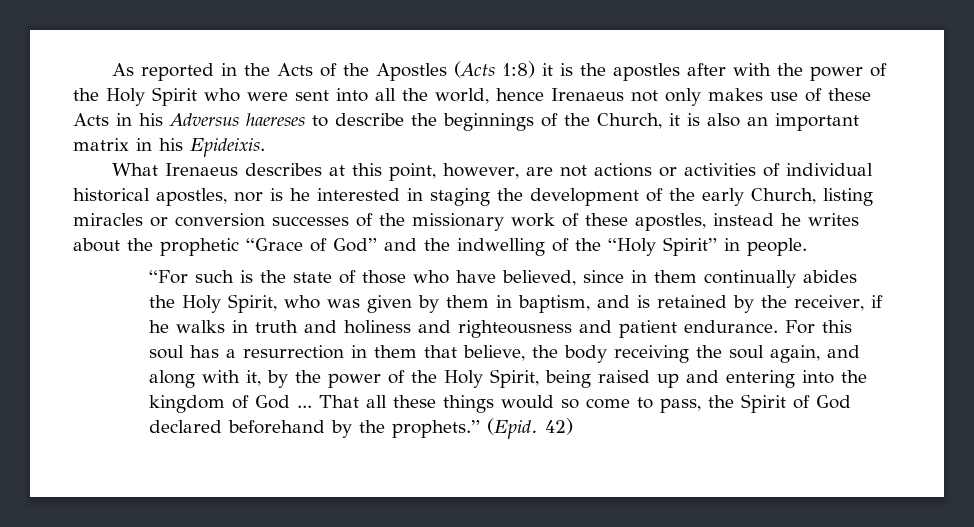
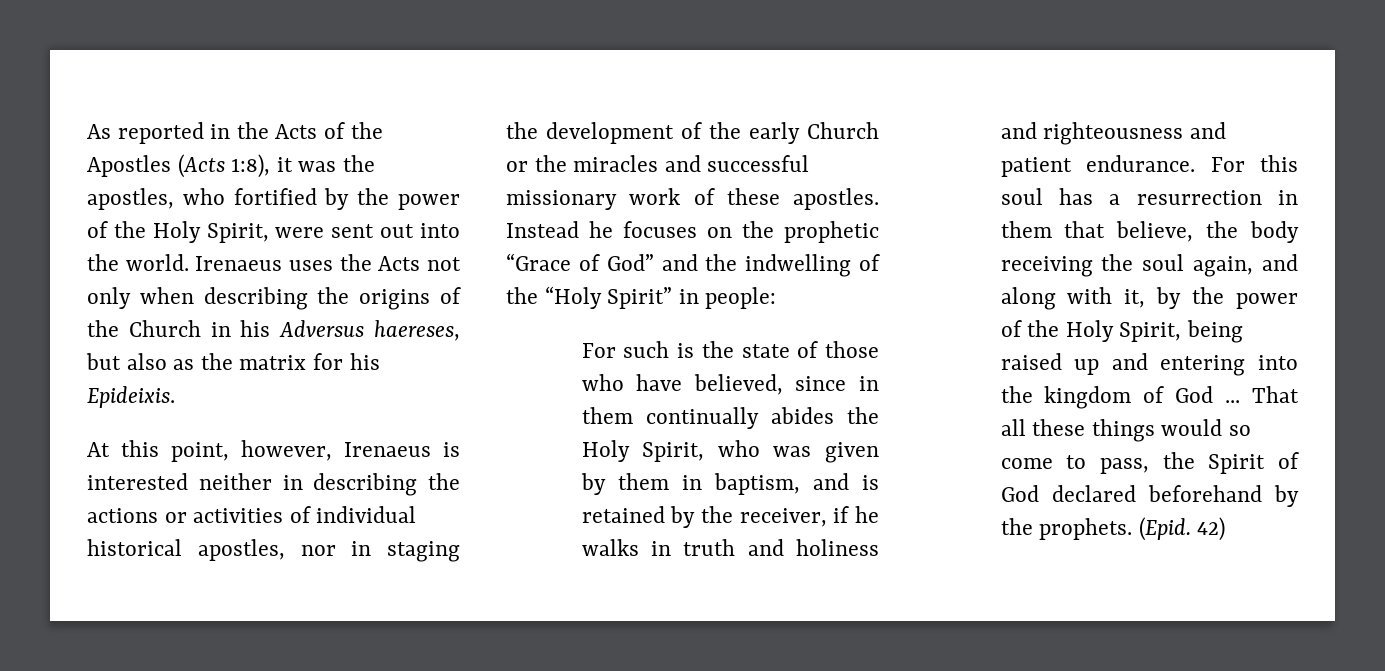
- As reported in the Acts of the Apostles (Acts 1:8) it is the apostles after with the power of the Holy Spirit who were sent into all the world, hence Irenaeus not only makes use of these Acts in his Adversus haereses to describe the beginnings of the Church, it is also an important matrix in his Epideixis.
- What Irenaeus describes at this point, however, are not actions or activities of individual historical apostles, nor is he interested in staging the development of the early Church, listing miracles or conversion successes of the missionary work of these apostles, instead he writes about the prophetic “Grace of God” and the indwelling of the “Holy Spirit” in people.
- “For such is the state of those who have believed, since in them continually abides the Holy Spirit, who was given by them in baptism, and is retained by the receiver, if he walks in truth and holiness and righteousness and patient endurance.
+ As reported in the Acts of the Apostles (Acts 1:8), it was the apostles, who fortified by the power of the Holy Spirit, were sent out into the world. Irenaeus uses the Acts not only when describing the origins of the Church in his Adversus haereses, but also as the matrix for his Epideixis.
+ At this point, however, Irenaeus is interested neither in describing the actions or activities of individual historical apostles, nor in staging the development of the early Church or the miracles and successful missionary work of these apostles. Instead he focuses on the prophetic “Grace of God” and the indwelling of the “Holy Spirit” in people:
+ For such is the state of those who have believed, since in them continually abides the Holy Spirit, who was given by them in baptism, and is retained by the receiver, if he walks in truth and holiness and righteousness and patient endurance.
- That all these things would so come to pass, the Spirit of God declared beforehand by the prophets.”
+ That all these things would so come to pass, the Spirit of God declared beforehand by the prophets.

